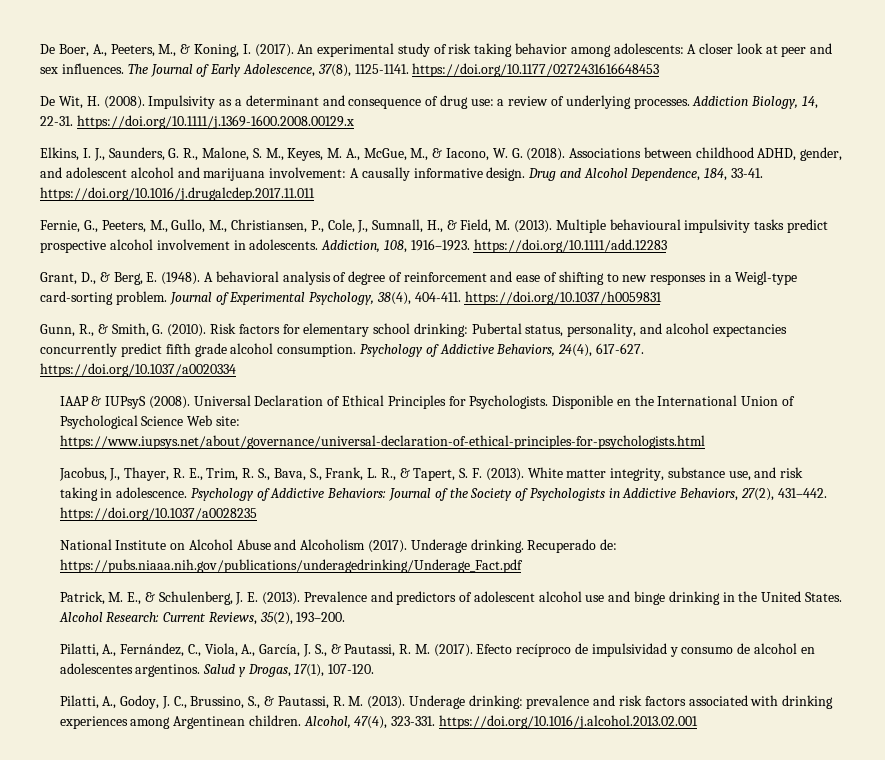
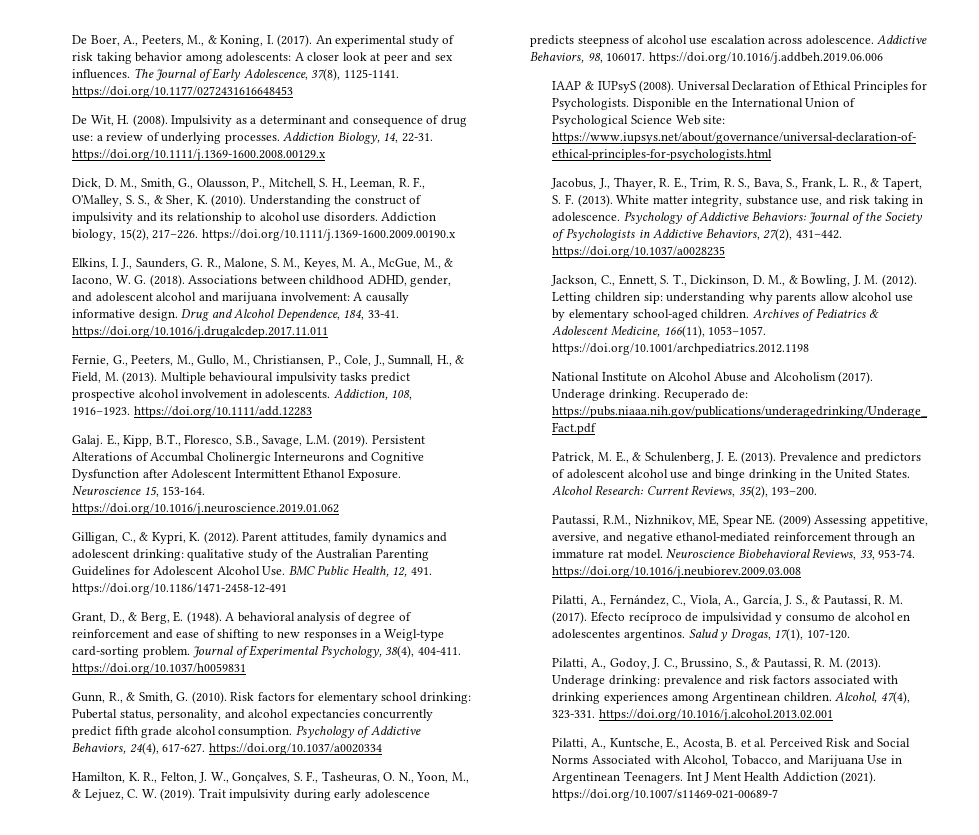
+ Dick, D. M., Smith, G., Olausson, P., Mitchell, S. H., Leeman, R. F., O'Malley, S. S., & Sher, K. (2010). Understanding the construct of impulsivity and its relationship to alcohol use disorders. Addiction biology, 15(2), 217–226. https://doi.org/10.1111/j.1369-1600.2009.00190.x
+ Galaj. E., Kipp, B.T., Floresco, S.B., Savage, L.M. (2019). Persistent Alterations of Accumbal Cholinergic Interneurons and Cognitive Dysfunction after Adolescent Intermittent Ethanol Exposure. Neuroscience 15, 153-164. https://doi.org/10.1016/j.neuroscience.2019.01.062
+ Gilligan, C., & Kypri, K. (2012). Parent attitudes, family dynamics and adolescent drinking: qualitative study of the Australian Parenting Guidelines for Adolescent Alcohol Use. BMC Public Health, 12, 491. https://doi.org/10.1186/1471-2458-12-491
+ Hamilton, K. R., Felton, J. W., Gonçalves, S. F., Tasheuras, O. N., Yoon, M., & Lejuez, C. W. (2019). Trait impulsivity during early adolescence predicts steepness of alcohol use escalation across adolescence. Addictive Behaviors, 98, 106017. https://doi.org/10.1016/j.addbeh.2019.06.006
+ Jackson, C., Ennett, S. T., Dickinson, D. M., & Bowling, J. M. (2012). Letting children sip: understanding why parents allow alcohol use by elementary school-aged children. Archives of Pediatrics & Adolescent Medicine, 166(11), 1053–1057. https://doi.org/10.1001/archpediatrics.2012.1198
+ Pautassi, R.M., Nizhnikov, ME, Spear NE. (2009) Assessing appetitive, aversive, and negative ethanol-mediated reinforcement through an immature rat model. Neuroscience Biobehavioral Reviews, 33, 953-74. https://doi.org/10.1016/j.neubiorev.2009.03.008
+ Pilatti, A., Kuntsche, E., Acosta, B. et al. Perceived Risk and Social Norms Associated with Alcohol, Tobacco, and Marijuana Use in Argentinean Teenagers. Int J Ment Health Addiction (2021). https://doi.org/10.1007/s11469-021-00689-7

